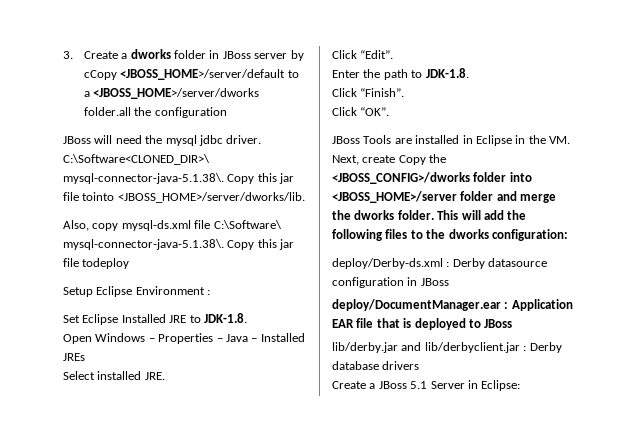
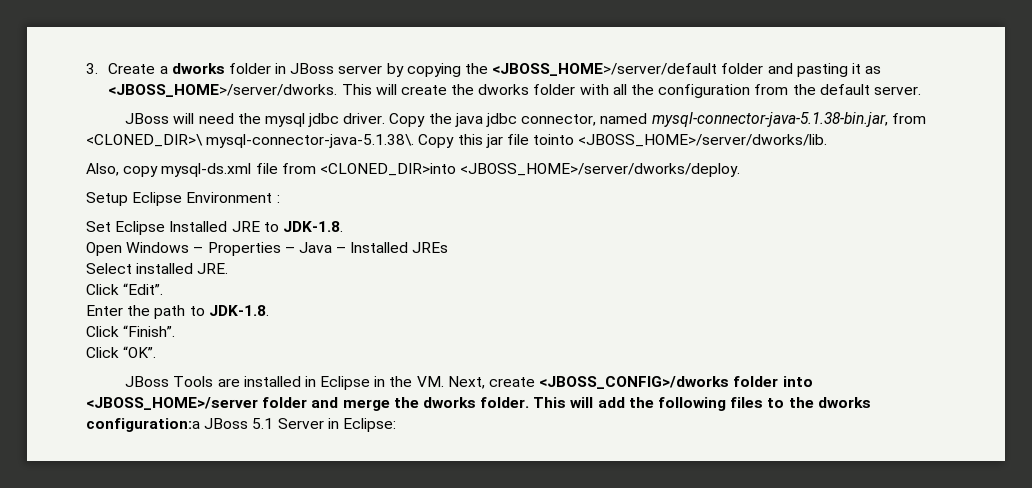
- 3. Create a dworks folder in JBoss server by cCopy <JBOSS_HOME>/server/default to a <JBOSS_HOME>/server/dworks folder.all the configuration
+ 3. Create a dworks folder in JBoss server by copying the <JBOSS_HOME>/server/default folder and pasting it as <JBOSS_HOME>/server/dworks. This will create the dworks folder with all the configuration from the default server.
- C:\Software<CLONED_DIR>\ mysql-connector-java-5.1.38\. Copy this jar file tointo <JBOSS_HOME>/server/dworks/lib.
+ Copy the java jdbc connector, named mysql-connector-java-5.1.38-bin.jar, from <CLONED_DIR>\ mysql-connector-java-5.1.38\. Copy this jar file tointo <JBOSS_HOME>/server/dworks/lib.
- Also, copy mysql-ds.xml file C:\Software\ mysql-connector-java-5.1.38\. Copy this jar file todeploy
+ Also, copy mysql-ds.xml file from <CLONED_DIR>into <JBOSS_HOME>/server/dworks/deploy.
- JBoss Tools are installed in Eclipse in the VM. Next, create Copy the <JBOSS_CONFIG>/dworks folder into <JBOSS_HOME>/server folder and merge the dworks folder.
+ JBoss Tools are installed in Eclipse in the VM. Next, create <JBOSS_CONFIG>/dworks folder into <JBOSS_HOME>/server folder and merge the dworks folder.
- This will add the following files to the dworks configuration:
- deploy/Derby-ds.xml : Derby datasource configuration in JBoss
- deploy/DocumentManager.ear : Application EAR file that is deployed to JBoss
- lib/derby.jar and lib/derbyclient.jar : Derby database drivers
- Create a JBoss 5.1 Server in Eclipse:
+ This will add the following files to the dworks configuration:a JBoss 5.1 Server in Eclipse:

